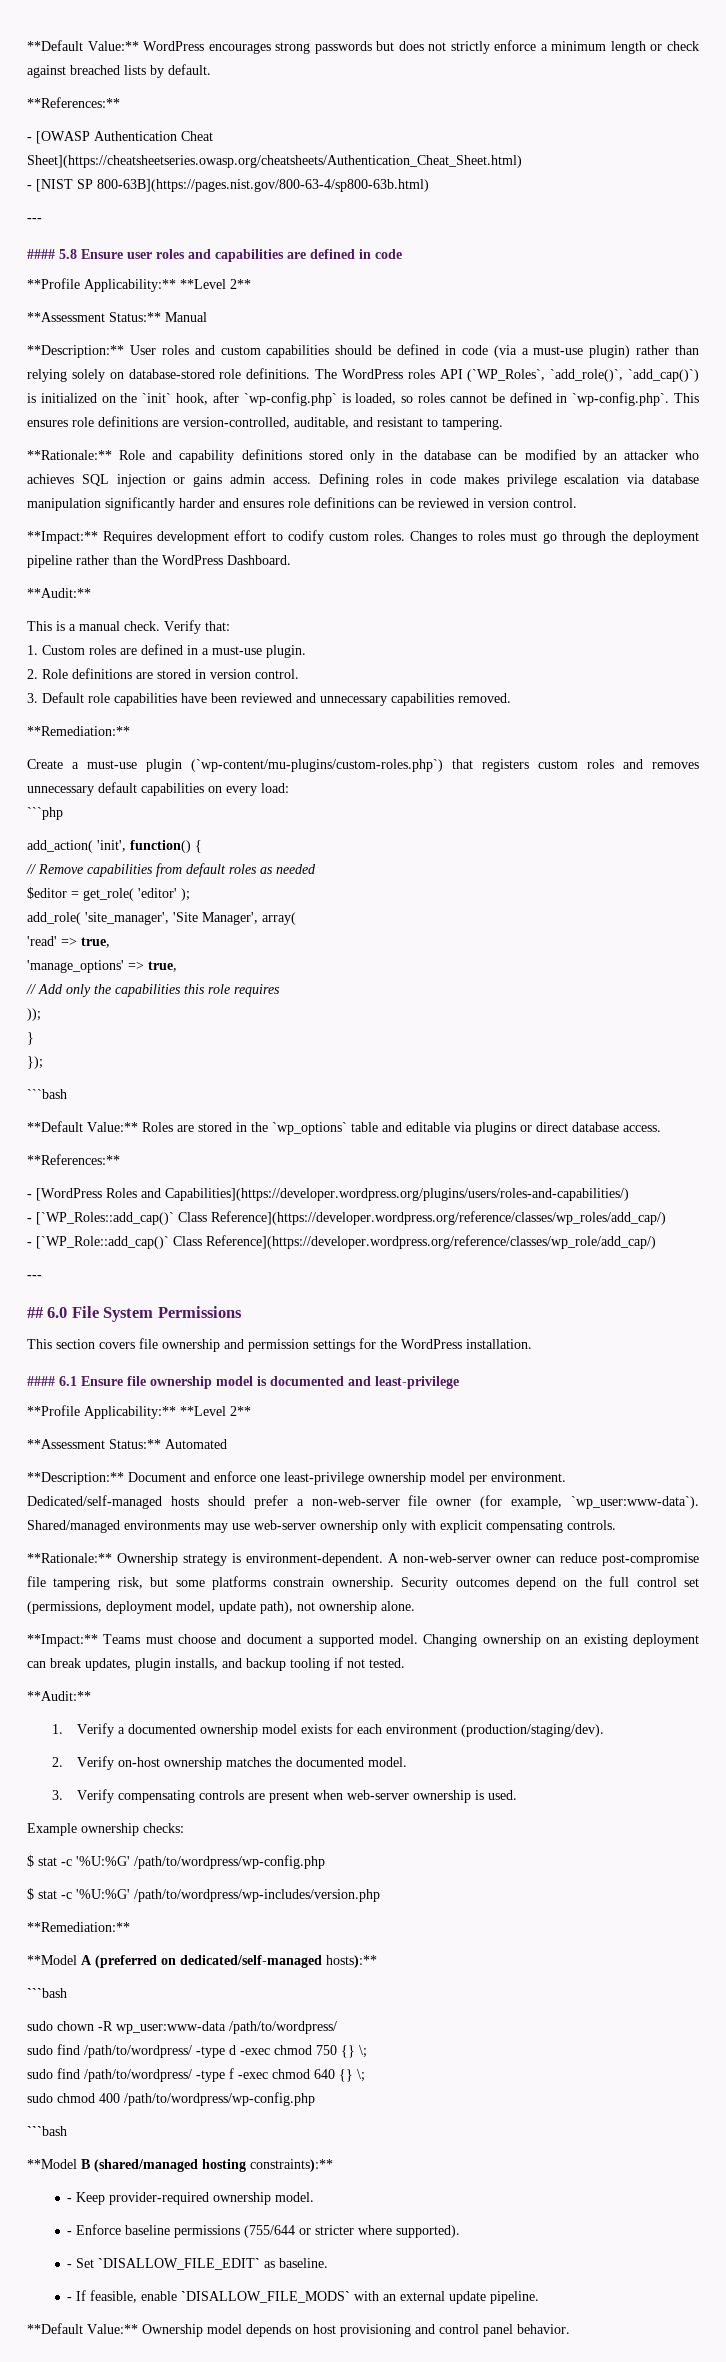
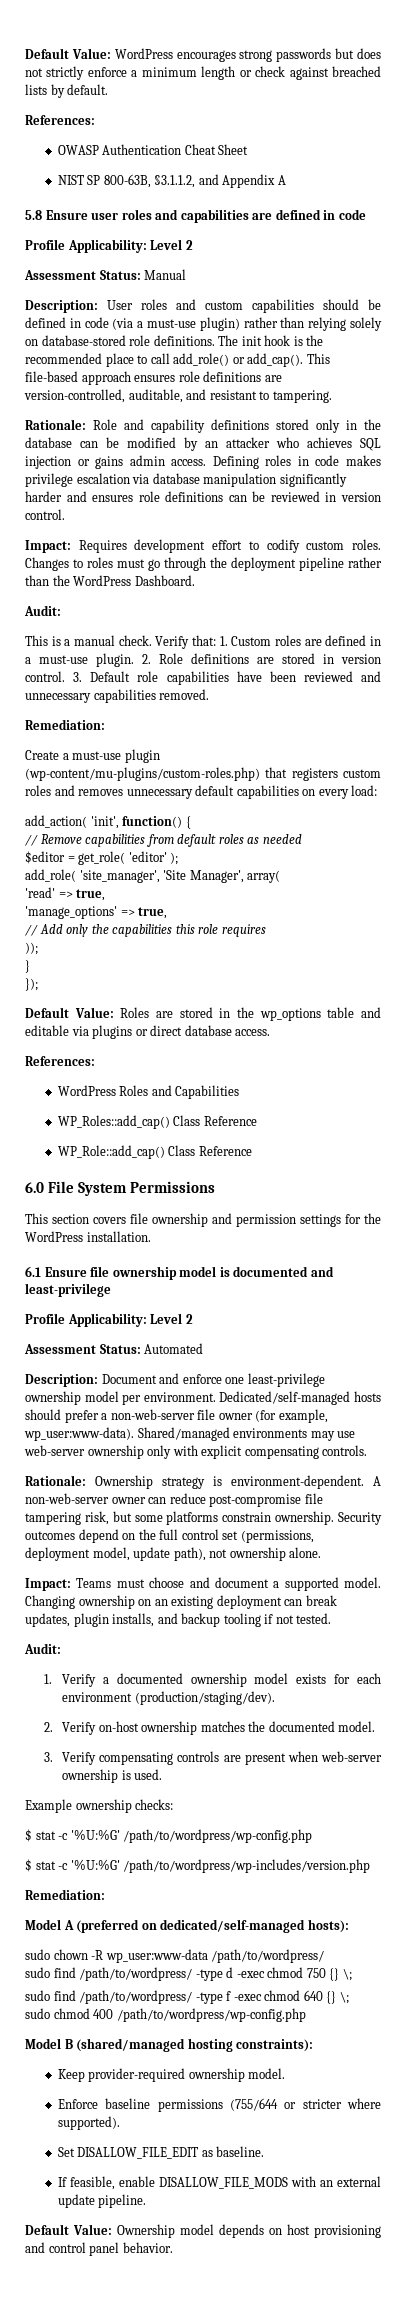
- **Default Value:** WordPress encourages strong passwords but does not strictly enforce a minimum length or check against breached lists by default.
- **References:**
- - [OWASP Authentication Cheat Sheet](https://cheatsheetseries.owasp.org/cheatsheets/Authentication_Cheat_Sheet.html)
- - [NIST SP 800-63B](https://pages.nist.gov/800-63-4/sp800-63b.html)
- ---
- #### 5.8 Ensure user roles and capabilities are defined in code
- **Profile Applicability:** **Level 2**
- **Assessment Status:** Manual
+ Default Value: WordPress encourages strong passwords but does not strictly enforce a minimum length or check against breached lists by default.
+ References:
+ OWASP Authentication Cheat Sheet
+ NIST SP 800-63B, §3.1.1.2, and Appendix A
+ 5.8 Ensure user roles and capabilities are defined in code
+ Profile Applicability: Level 2
+ Assessment Status: Manual
- **Description:** User roles and custom capabilities should be defined in code (via a must-use plugin) rather than relying solely on database-stored role definitions.
+ Description: User roles and custom capabilities should be defined in code (via a must-use plugin) rather than relying solely on database-stored role definitions.
- The WordPress roles API (`WP_Roles`, `add_role()`, `add_cap()`) is initialized on the `init` hook, after `wp-config.php` is loaded, so roles cannot be defined in `wp-config.php`. This ensures role definitions are version-controlled, auditable, and resistant to tampering.
+ The init hook is the recommended place to call add_role() or add_cap(). This file-based approach ensures role definitions are version-controlled, auditable, and resistant to tampering.
- **Rationale:** Role and capability definitions stored only in the database can be modified by an attacker who achieves SQL injection or gains admin access.
+ Rationale: Role and capability definitions stored only in the database can be modified by an attacker who achieves SQL injection or gains admin access.
- **Impact:** Requires development effort to codify custom roles.
+ Impact: Requires development effort to codify custom roles.
  Changes to roles must go through the deployment pipeline rather than the WordPress Dashboard.
- **Audit:**
+ Audit:
- Verify that:
- 1. Custom roles are defined in a must-use plugin.
- 2. Role definitions are stored in version control.
- 3. Default role capabilities have been reviewed and unnecessary capabilities removed.
- **Remediation:**
+ Verify that: 1. Custom roles are defined in a must-use plugin. 2. Role definitions are stored in version control. 3. Default role capabilities have been reviewed and unnecessary capabilities removed.
+ Remediation:
- Create a must-use plugin (`wp-content/mu-plugins/custom-roles.php`) that registers custom roles and removes unnecessary default capabilities on every load:
+ Create a must-use plugin (wp-content/mu-plugins/custom-roles.php) that registers custom roles and removes unnecessary default capabilities on every load:
- ```php
  });
- ```bash
- **Default Value:** Roles are stored in the `wp_options` table and editable via plugins or direct database access.
- **References:**
- - [WordPress Roles and Capabilities](https://developer.wordpress.org/plugins/users/roles-and-capabilities/)
- - [`WP_Roles::add_cap()` Class Reference](https://developer.wordpress.org/reference/classes/wp_roles/add_cap/)
- - [`WP_Role::add_cap()` Class Reference](https://developer.wordpress.org/reference/classes/wp_role/add_cap/)
- ---
- ## 6.0 File System Permissions
+ Default Value: Roles are stored in the wp_options table and editable via plugins or direct database access.
+ References:
+ WordPress Roles and Capabilities
+ WP_Roles::add_cap() Class Reference
+ WP_Role::add_cap() Class Reference
+ 6.0 File System Permissions
- #### 6.1 Ensure file ownership model is documented and least-privilege
- **Profile Applicability:** **Level 2**
- **Assessment Status:** Automated
+ 6.1 Ensure file ownership model is documented and least-privilege
+ Profile Applicability: Level 2
+ Assessment Status: Automated
- **Description:** Document and enforce one least-privilege ownership model per environment.
+ Description: Document and enforce one least-privilege ownership model per environment.
- Dedicated/self-managed hosts should prefer a non-web-server file owner (for example, `wp_user:www-data`).
+ Dedicated/self-managed hosts should prefer a non-web-server file owner (for example, wp_user:www-data).
- **Rationale:** Ownership strategy is environment-dependent.
+ Rationale: Ownership strategy is environment-dependent.
- **Impact:** Teams must choose and document a supported model.
+ Impact: Teams must choose and document a supported model.
  Changing ownership on an existing deployment can break updates, plugin installs, and backup tooling if not tested.
- **Audit:**
+ Audit:
  $ stat -c '%U:%G' /path/to/wordpress/wp-includes/version.php
- **Remediation:**
- **Model A (preferred on dedicated/self-managed hosts):**
- ```bash
+ Remediation:
+ Model A (preferred on dedicated/self-managed hosts):
  sudo chmod 400 /path/to/wordpress/wp-config.php
- ```bash
- **Model B (shared/managed hosting constraints):**
- - Keep provider-required ownership model.
+ Model B (shared/managed hosting constraints):
+ Keep provider-required ownership model.
- - Enforce baseline permissions (755/644 or stricter where supported).
+ Enforce baseline permissions (755/644 or stricter where supported).
- - Set `DISALLOW_FILE_EDIT` as baseline.
+ Set DISALLOW_FILE_EDIT as baseline.
- - If feasible, enable `DISALLOW_FILE_MODS` with an external update pipeline.
+ If feasible, enable DISALLOW_FILE_MODS with an external update pipeline.
- **Default Value:** Ownership model depends on host provisioning and control panel behavior.
+ Default Value: Ownership model depends on host provisioning and control panel behavior.

